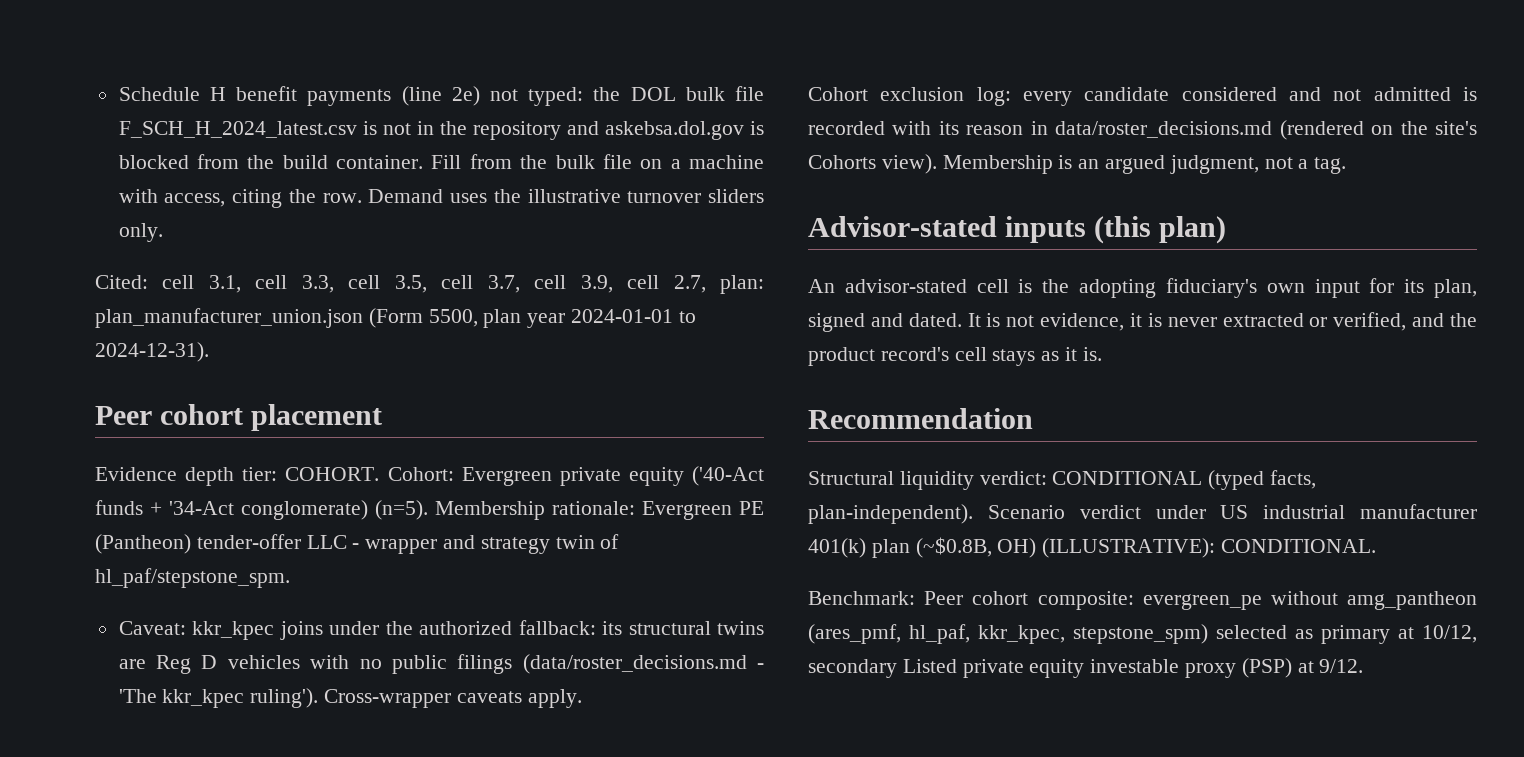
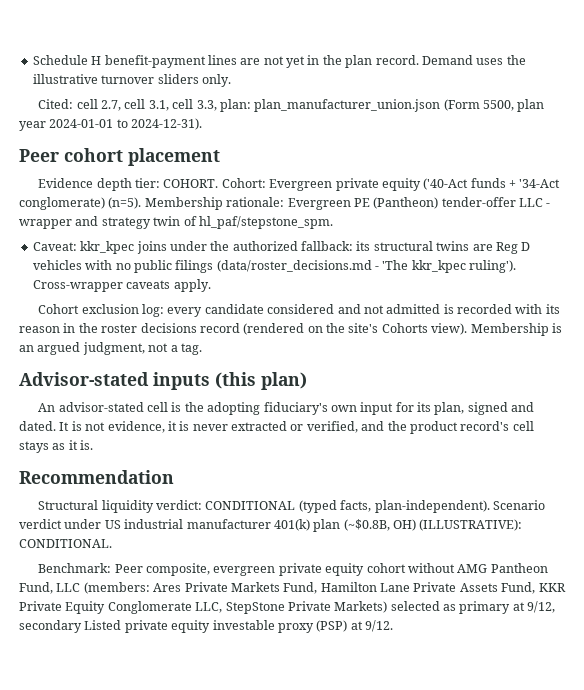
- Schedule H benefit payments (line 2e) not typed: the DOL bulk file F_SCH_H_2024_latest.csv is not in the repository and askebsa.dol.gov is blocked from the build container. Fill from the bulk file on a machine with access, citing the row.
+ Schedule H benefit-payment lines are not yet in the plan record.
- Cited: cell 3.1, cell 3.3, cell 3.5, cell 3.7, cell 3.9, cell 2.7, plan: plan_manufacturer_union.json (Form 5500, plan year 2024-01-01 to 2024-12-31).
+ Cited: cell 2.7, cell 3.1, cell 3.3, plan: plan_manufacturer_union.json (Form 5500, plan year 2024-01-01 to 2024-12-31).
- Cohort exclusion log: every candidate considered and not admitted is recorded with its reason in data/roster_decisions.md (rendered on the site's Cohorts view).
+ Cohort exclusion log: every candidate considered and not admitted is recorded with its reason in the roster decisions record (rendered on the site's Cohorts view).
- Benchmark: Peer cohort composite: evergreen_pe without amg_pantheon (ares_pmf, hl_paf, kkr_kpec, stepstone_spm) selected as primary at 10/12, secondary Listed private equity investable proxy (PSP) at 9/12.
+ Benchmark: Peer composite, evergreen private equity cohort without AMG Pantheon Fund, LLC (members: Ares Private Markets Fund, Hamilton Lane Private Assets Fund, KKR Private Equity Conglomerate LLC, StepStone Private Markets) selected as primary at 9/12, secondary Listed private equity investable proxy (PSP) at 9/12.

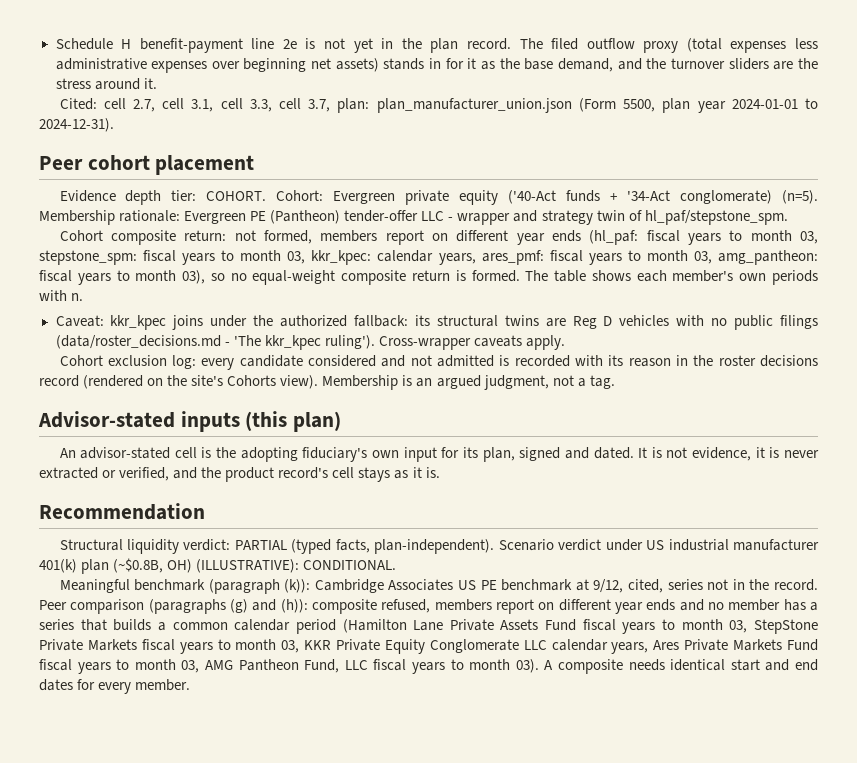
- Schedule H benefit-payment lines are not yet in the plan record.
+ Schedule H benefit-payment line 2e is not yet in the plan record.
- Demand uses the illustrative turnover sliders only.
+ The filed outflow proxy (total expenses less administrative expenses over beginning net assets) stands in for it as the base demand, and the turnover sliders are the stress around it.
- Cited: cell 2.7, cell 3.1, cell 3.3, plan: plan_manufacturer_union.json (Form 5500, plan year 2024-01-01 to 2024-12-31).
+ Cited: cell 2.7, cell 3.1, cell 3.3, cell 3.7, plan: plan_manufacturer_union.json (Form 5500, plan year 2024-01-01 to 2024-12-31).
+ Cohort composite return: not formed, members report on different year ends (hl_paf: fiscal years to month 03, stepstone_spm: fiscal years to month 03, kkr_kpec: calendar years, ares_pmf: fiscal years to month 03, amg_pantheon: fiscal years to month 03), so no equal-weight composite return is formed. The table shows each member's own periods with n.
- Structural liquidity verdict: CONDITIONAL (typed facts, plan-independent).
+ Structural liquidity verdict: PARTIAL (typed facts, plan-independent).
- Benchmark: Peer composite, evergreen private equity cohort without AMG Pantheon Fund, LLC (members: Ares Private Markets Fund, Hamilton Lane Private Assets Fund, KKR Private Equity Conglomerate LLC, StepStone Private Markets) selected as primary at 9/12, secondary Listed private equity investable proxy (PSP) at 9/12.
+ Meaningful benchmark (paragraph (k)): Cambridge Associates US PE benchmark at 9/12, cited, series not in the record. Peer comparison (paragraphs (g) and (h)): composite refused, members report on different year ends and no member has a series that builds a common calendar period (Hamilton Lane Private Assets Fund fiscal years to month 03, StepStone Private Markets fiscal years to month 03, KKR Private Equity Conglomerate LLC calendar years, Ares Private Markets Fund fiscal years to month 03, AMG Pantheon Fund, LLC fiscal years to month 03). A composite needs identical start and end dates for every member.

